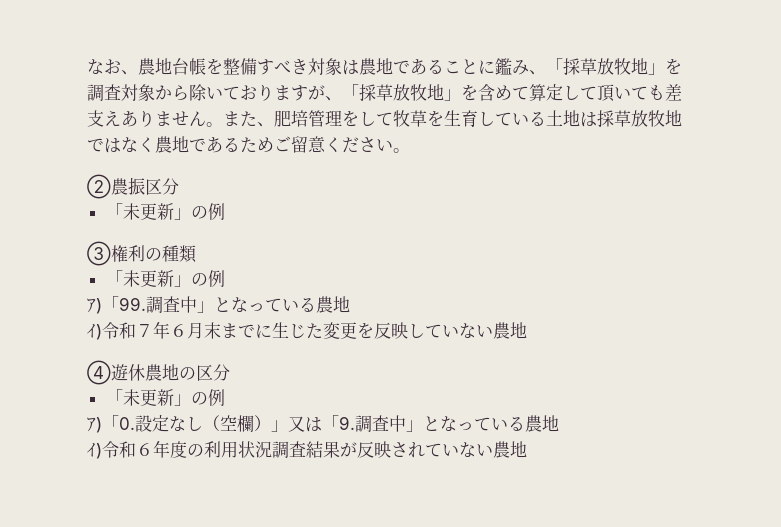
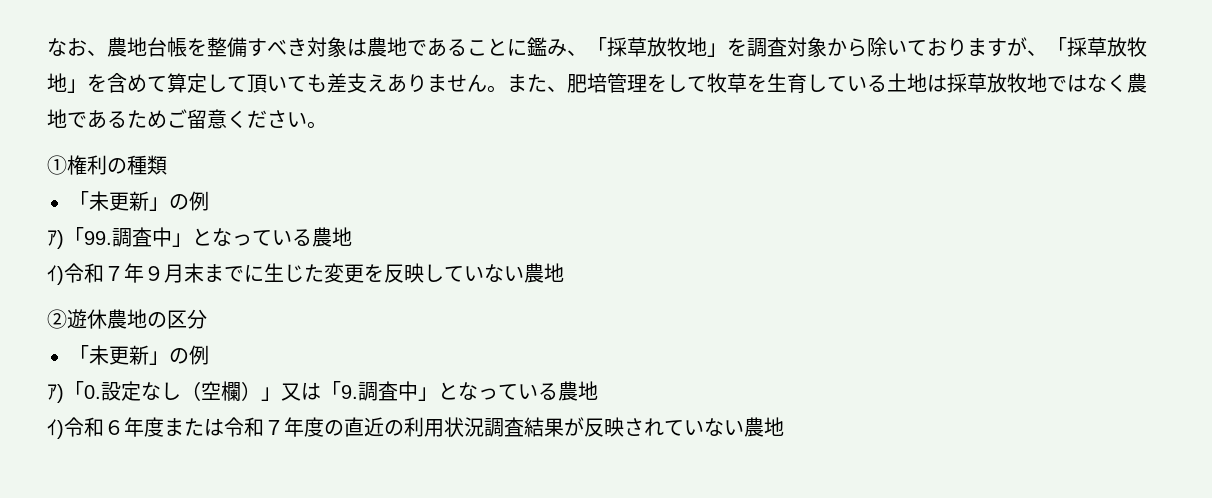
- ②農振区分
- 「未更新」の例
- ③権利の種類
+ ①権利の種類
- ｲ)令和７年６月末までに生じた変更を反映していない農地
+ ｲ)令和７年９月末までに生じた変更を反映していない農地
- ④遊休農地の区分
+ ②遊休農地の区分
- ｲ)令和６年度の利用状況調査結果が反映されていない農地
+ ｲ)令和６年度または令和７年度の直近の利用状況調査結果が反映されていない農地

